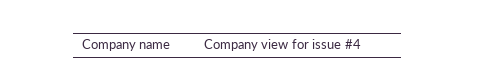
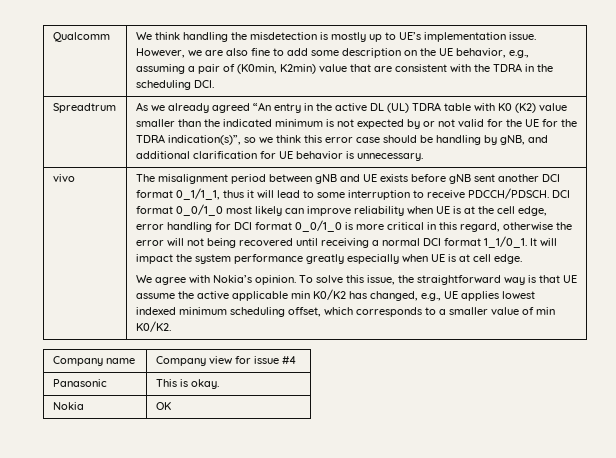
+ Qualcomm | We think handling the misdetection is mostly up to UE’s implementation issue. However, we are also fine to add some description on the UE behavior, e.g., assuming a pair of (K0min, K2min) value that are consistent with the TDRA in the scheduling DCI.
+ Spreadtrum | As we already agreed “An entry in the active DL (UL) TDRA table with K0 (K2) value smaller than the indicated minimum is not expected by or not valid for the UE for the TDRA indication(s)”, so we think this error case should be handling by gNB, and additional clarification for UE behavior is unnecessary.
+ vivo | The misalignment period between gNB and UE exists before gNB sent another DCI format 0_1/1_1, thus it will lead to some interruption to receive PDCCH/PDSCH. DCI format 0_0/1_0 most likely can improve reliability when UE is at the cell edge, error handling for DCI format 0_0/1_0 is more critical in this regard, otherwise the error will not being recovered until receiving a normal DCI format 1_1/0_1. It will impact the system performance greatly especially when UE is at cell edge.
+ We agree with Nokia’s opinion. To solve this issue, the straightforward way is that UE assume the active applicable min K0/K2 has changed, e.g., UE applies lowest indexed minimum scheduling offset, which corresponds to a smaller value of min K0/K2.
+ Panasonic | This is okay.
+ Nokia | OK

